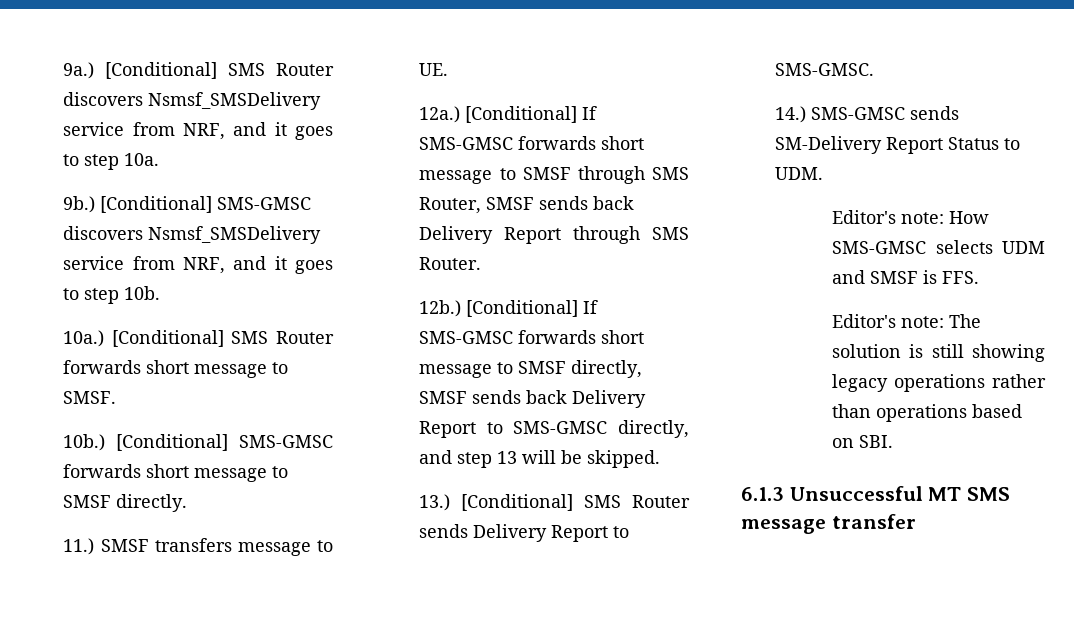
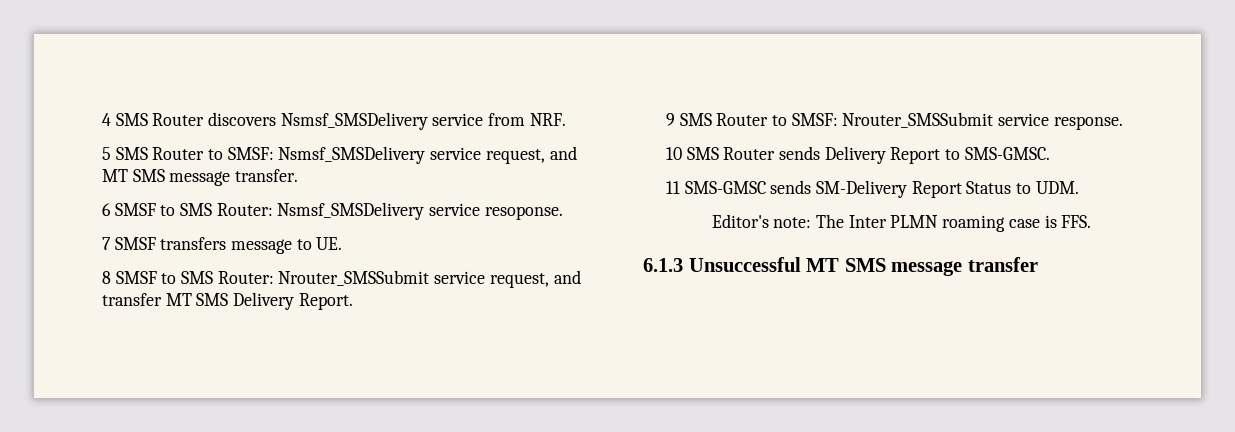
- 9a.) [Conditional] SMS Router discovers Nsmsf_SMSDelivery service from NRF, and it goes to step 10a.
- 9b.) [Conditional] SMS-GMSC discovers Nsmsf_SMSDelivery service from NRF, and it goes to step 10b.
- 10a.) [Conditional] SMS Router forwards short message to SMSF.
- 10b.) [Conditional] SMS-GMSC forwards short message to SMSF directly.
- 11.) SMSF transfers message to UE.
+ 4 SMS Router discovers Nsmsf_SMSDelivery service from NRF.
+ 5 SMS Router to SMSF: Nsmsf_SMSDelivery service request, and MT SMS message transfer.
+ 6 SMSF to SMS Router: Nsmsf_SMSDelivery service resoponse.
+ 7 SMSF transfers message to UE.
- 12a.) [Conditional] If SMS-GMSC forwards short message to SMSF through SMS Router, SMSF sends back Delivery Report through SMS Router.
- 12b.) [Conditional] If SMS-GMSC forwards short message to SMSF directly, SMSF sends back Delivery Report to SMS-GMSC directly, and step 13 will be skipped.
- 13.) [Conditional] SMS Router sends Delivery Report to SMS-GMSC.
+ 8 SMSF to SMS Router: Nrouter_SMSSubmit service request, and transfer MT SMS Delivery Report.
+ 9 SMS Router to SMSF: Nrouter_SMSSubmit service response.
+ 10 SMS Router sends Delivery Report to SMS-GMSC.
- 14.) SMS-GMSC sends SM-Delivery Report Status to UDM.
+ 11 SMS-GMSC sends SM-Delivery Report Status to UDM.
- Editor's note: How SMS-GMSC selects UDM and SMSF is FFS.
- Editor's note: The solution is still showing legacy operations rather than operations based on SBI.
+ Editor's note: The Inter PLMN roaming case is FFS.

